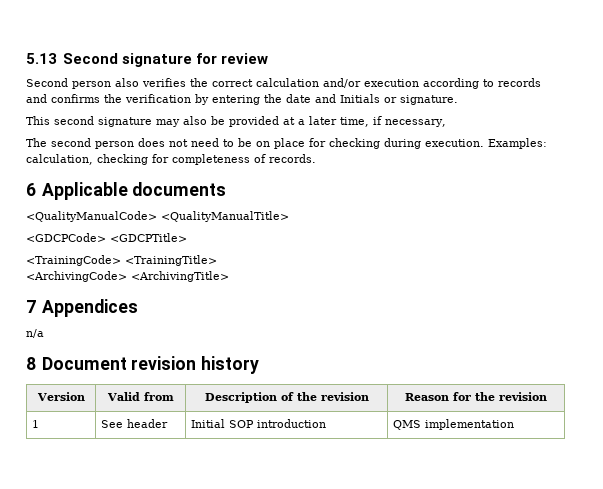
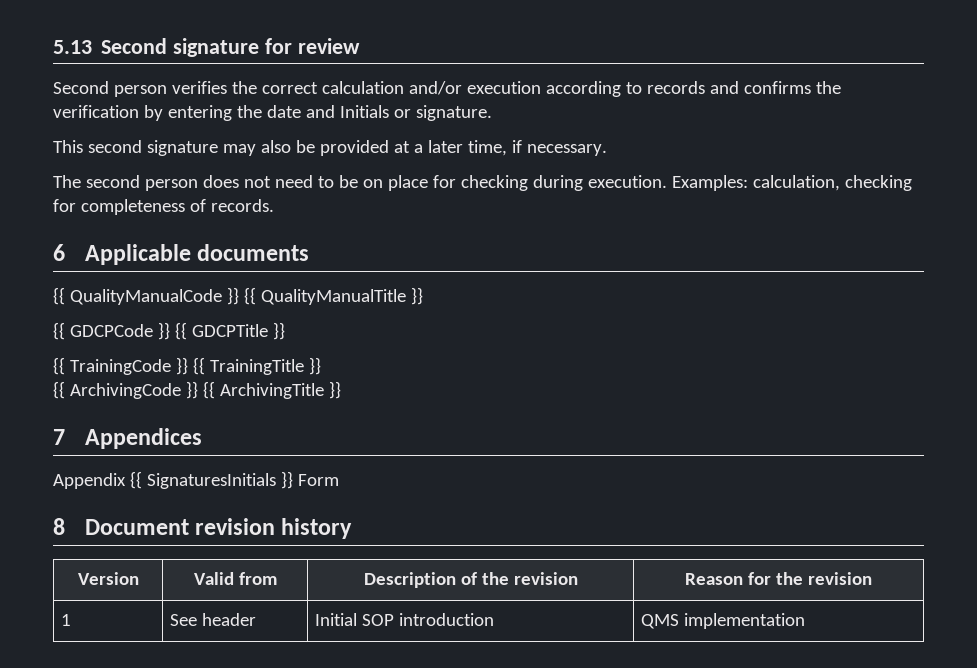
- Second person also verifies the correct calculation and/or execution according to records and confirms the verification by entering the date and Initials or signature.
+ Second person verifies the correct calculation and/or execution according to records and confirms the verification by entering the date and Initials or signature.
- This second signature may also be provided at a later time, if necessary,
+ This second signature may also be provided at a later time, if necessary.
- <QualityManualCode> <QualityManualTitle>
- <GDCPCode> <GDCPTitle>
- <TrainingCode> <TrainingTitle>
- <ArchivingCode> <ArchivingTitle>
+ {{ QualityManualCode }} {{ QualityManualTitle }}
+ {{ GDCPCode }} {{ GDCPTitle }}
+ {{ TrainingCode }} {{ TrainingTitle }}
+ {{ ArchivingCode }} {{ ArchivingTitle }}
  7 Appendices
- n/a
+ Appendix {{ SignaturesInitials }} Form

